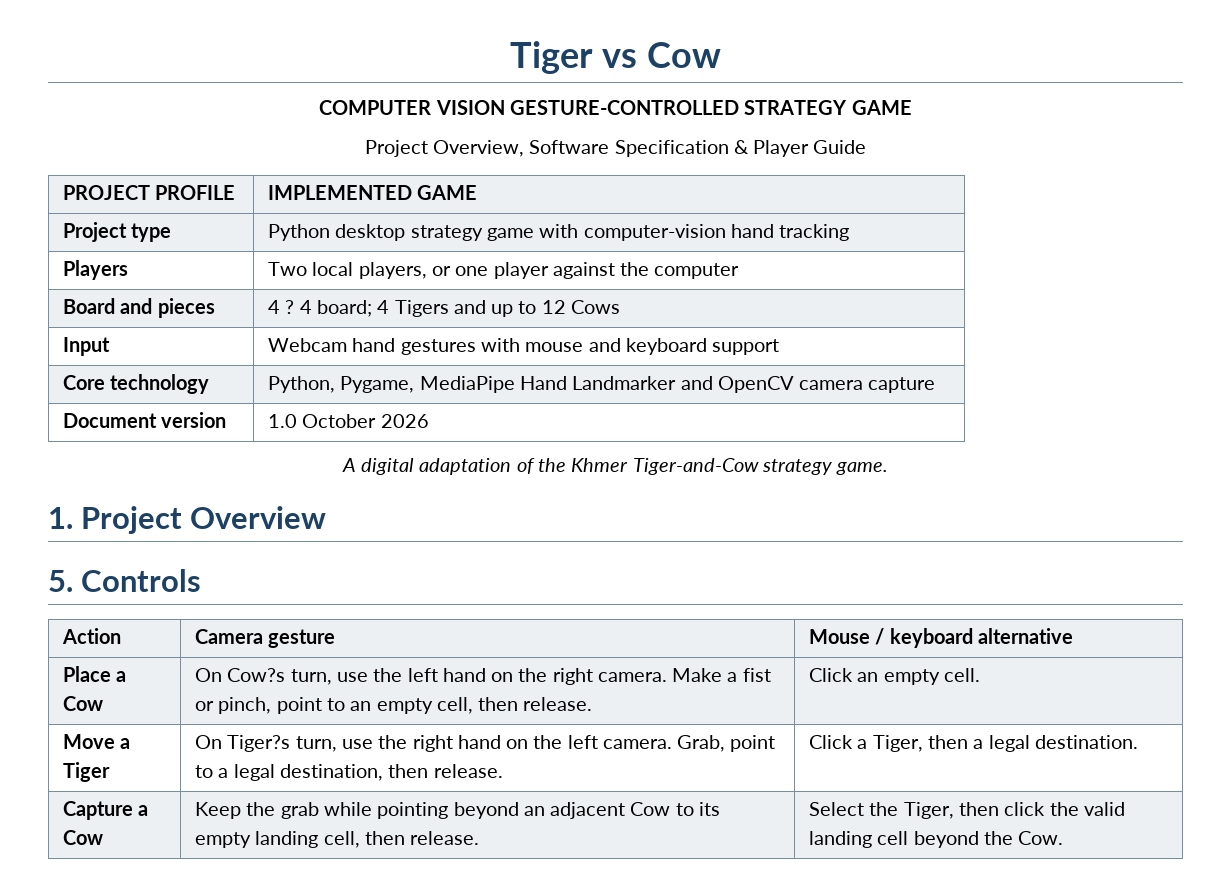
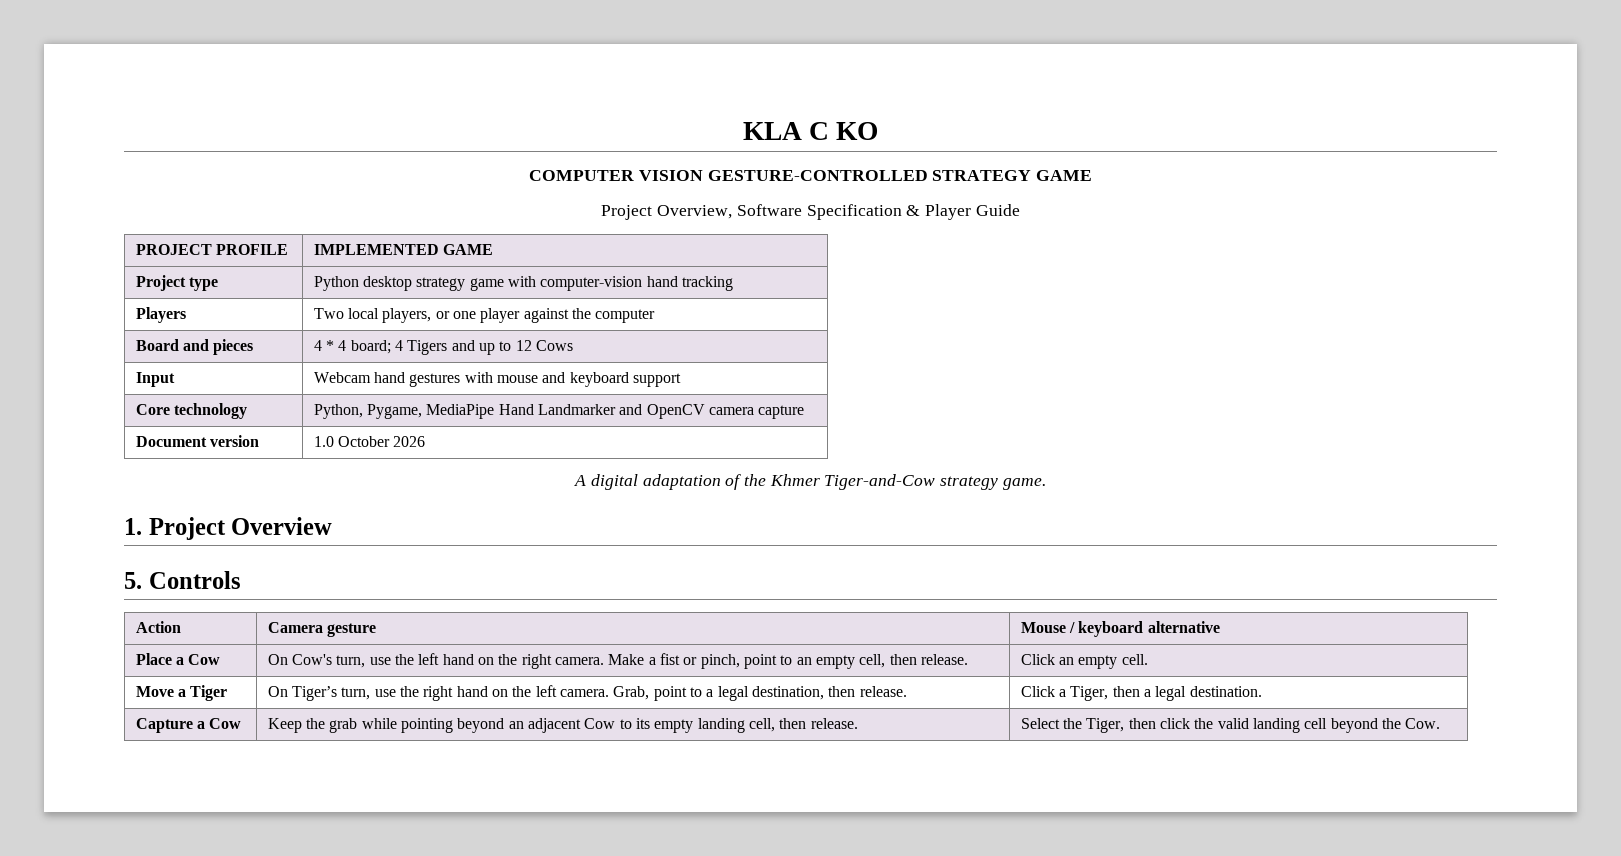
- Tiger vs Cow
+ KLA C KO
- Board and pieces | 4 ? 4 board; 4 Tigers and up to 12 Cows
+ Board and pieces | 4 * 4 board; 4 Tigers and up to 12 Cows
- Place a Cow | On Cow?s turn, use the left hand on the right camera. Make a fist or pinch, point to an empty cell, then release. | Click an empty cell.
+ Place a Cow | On Cow's turn, use the left hand on the right camera. Make a fist or pinch, point to an empty cell, then release. | Click an empty cell.
- Move a Tiger | On Tiger?s turn, use the right hand on the left camera. Grab, point to a legal destination, then release. | Click a Tiger, then a legal destination.
+ Move a Tiger | On Tiger’s turn, use the right hand on the left camera. Grab, point to a legal destination, then release. | Click a Tiger, then a legal destination.

